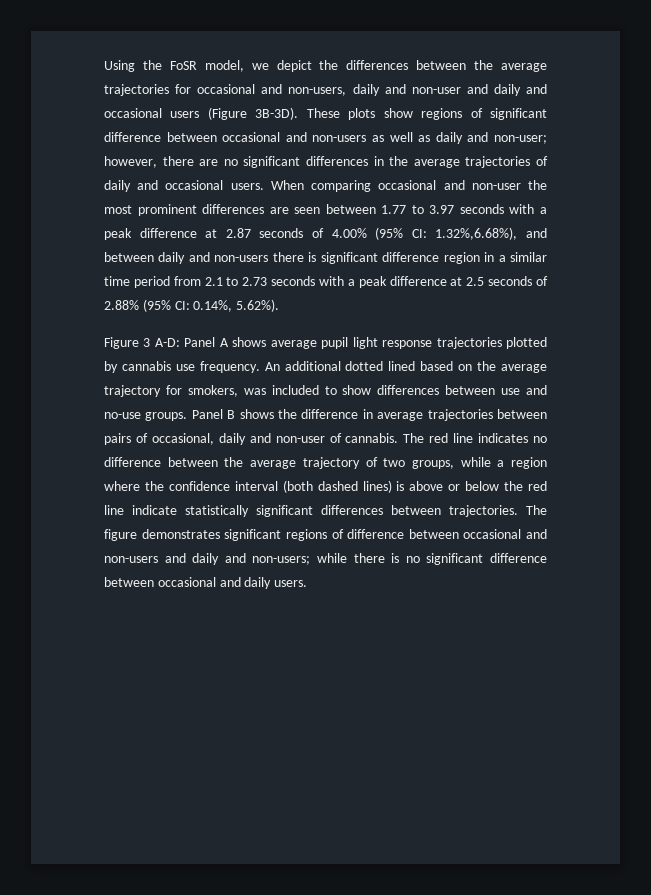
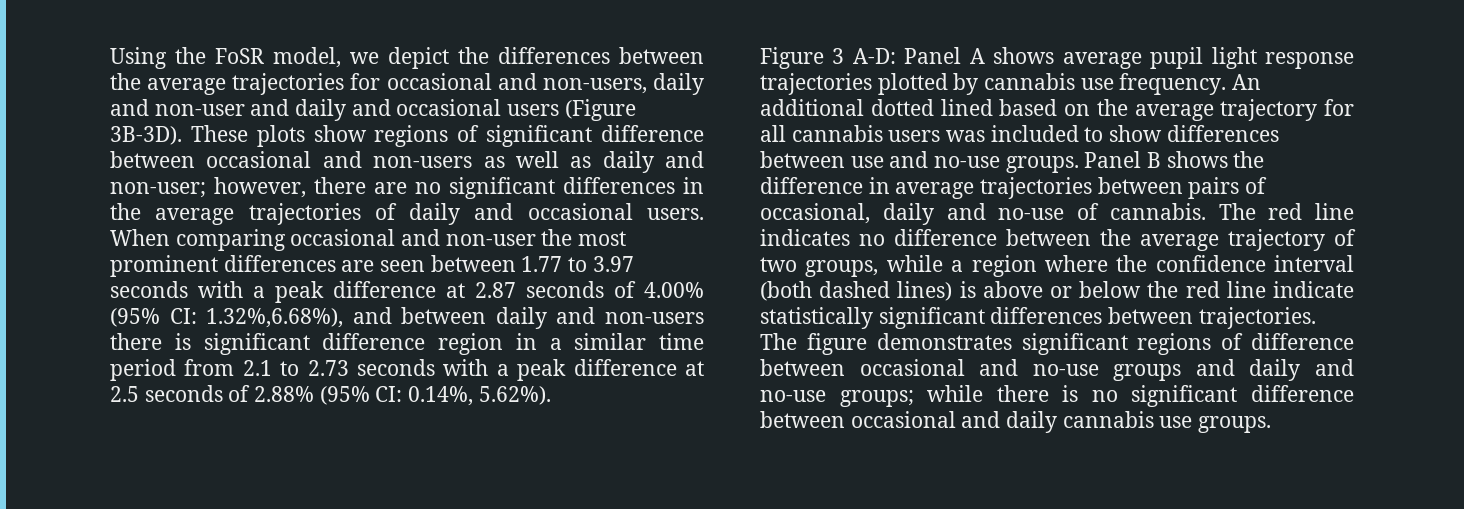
- An additional dotted lined based on the average trajectory for smokers, was included to show differences between use and no-use groups.
+ An additional dotted lined based on the average trajectory for all cannabis users was included to show differences between use and no-use groups.
- Panel B shows the difference in average trajectories between pairs of occasional, daily and non-user of cannabis.
+ Panel B shows the difference in average trajectories between pairs of occasional, daily and no-use of cannabis.
- The figure demonstrates significant regions of difference between occasional and non-users and daily and non-users; while there is no significant difference between occasional and daily users.
+ The figure demonstrates significant regions of difference between occasional and no-use groups and daily and no-use groups; while there is no significant difference between occasional and daily cannabis use groups.

